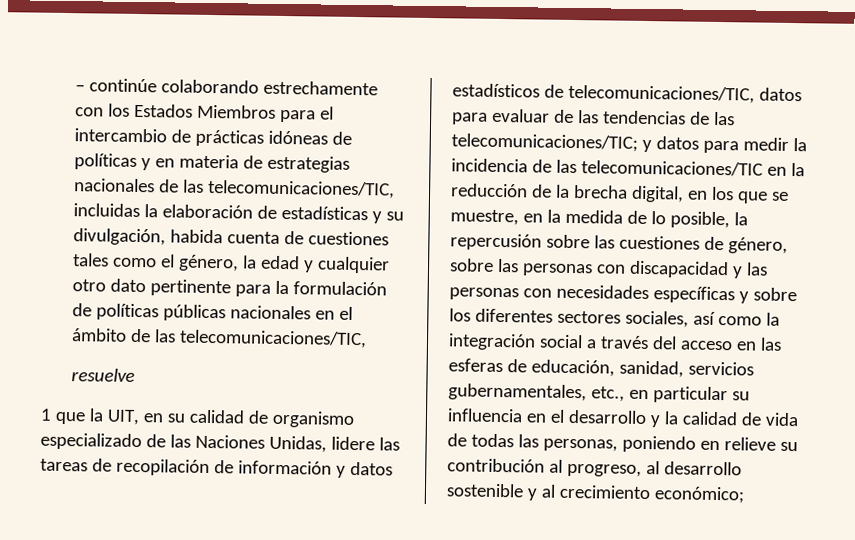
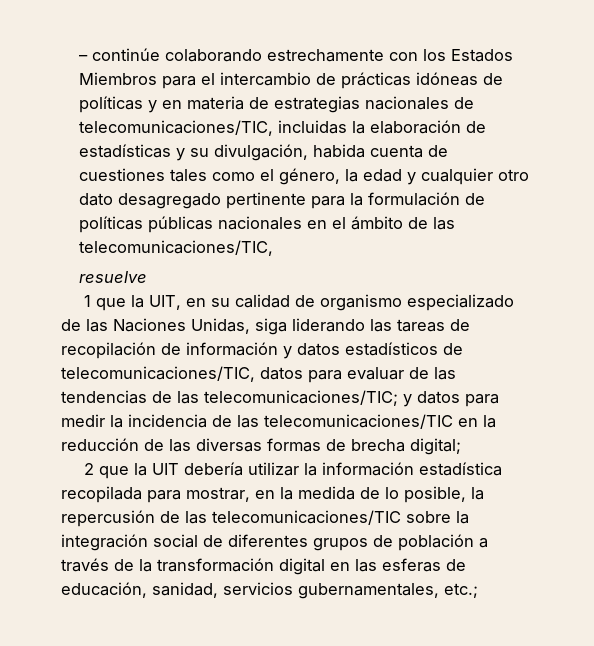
- – continúe colaborando estrechamente con los Estados Miembros para el intercambio de prácticas idóneas de políticas y en materia de estrategias nacionales de las telecomunicaciones/TIC, incluidas la elaboración de estadísticas y su divulgación, habida cuenta de cuestiones tales como el género, la edad y cualquier otro dato pertinente para la formulación de políticas públicas nacionales en el ámbito de las telecomunicaciones/TIC,
+ – continúe colaborando estrechamente con los Estados Miembros para el intercambio de prácticas idóneas de políticas y en materia de estrategias nacionales de telecomunicaciones/TIC, incluidas la elaboración de estadísticas y su divulgación, habida cuenta de cuestiones tales como el género, la edad y cualquier otro dato desagregado pertinente para la formulación de políticas públicas nacionales en el ámbito de las telecomunicaciones/TIC,
- 1 que la UIT, en su calidad de organismo especializado de las Naciones Unidas, lidere las tareas de recopilación de información y datos estadísticos de telecomunicaciones/TIC, datos para evaluar de las tendencias de las telecomunicaciones/TIC;
+ 1 que la UIT, en su calidad de organismo especializado de las Naciones Unidas, siga liderando las tareas de recopilación de información y datos estadísticos de telecomunicaciones/TIC, datos para evaluar de las tendencias de las telecomunicaciones/TIC;
- y datos para medir la incidencia de las telecomunicaciones/TIC en la reducción de la brecha digital, en los que se muestre, en la medida de lo posible, la repercusión sobre las cuestiones de género, sobre las personas con discapacidad y las personas con necesidades específicas y sobre los diferentes sectores sociales, así como la integración social a través del acceso en las esferas de educación, sanidad, servicios gubernamentales, etc., en particular su influencia en el desarrollo y la calidad de vida de todas las personas, poniendo en relieve su contribución al progreso, al desarrollo sostenible y al crecimiento económico;
+ y datos para medir la incidencia de las telecomunicaciones/TIC en la reducción de las diversas formas de brecha digital;
+ 2 que la UIT debería utilizar la información estadística recopilada para mostrar, en la medida de lo posible, la repercusión de las telecomunicaciones/TIC sobre la integración social de diferentes grupos de población a través de la transformación digital en las esferas de educación, sanidad, servicios gubernamentales, etc.;

